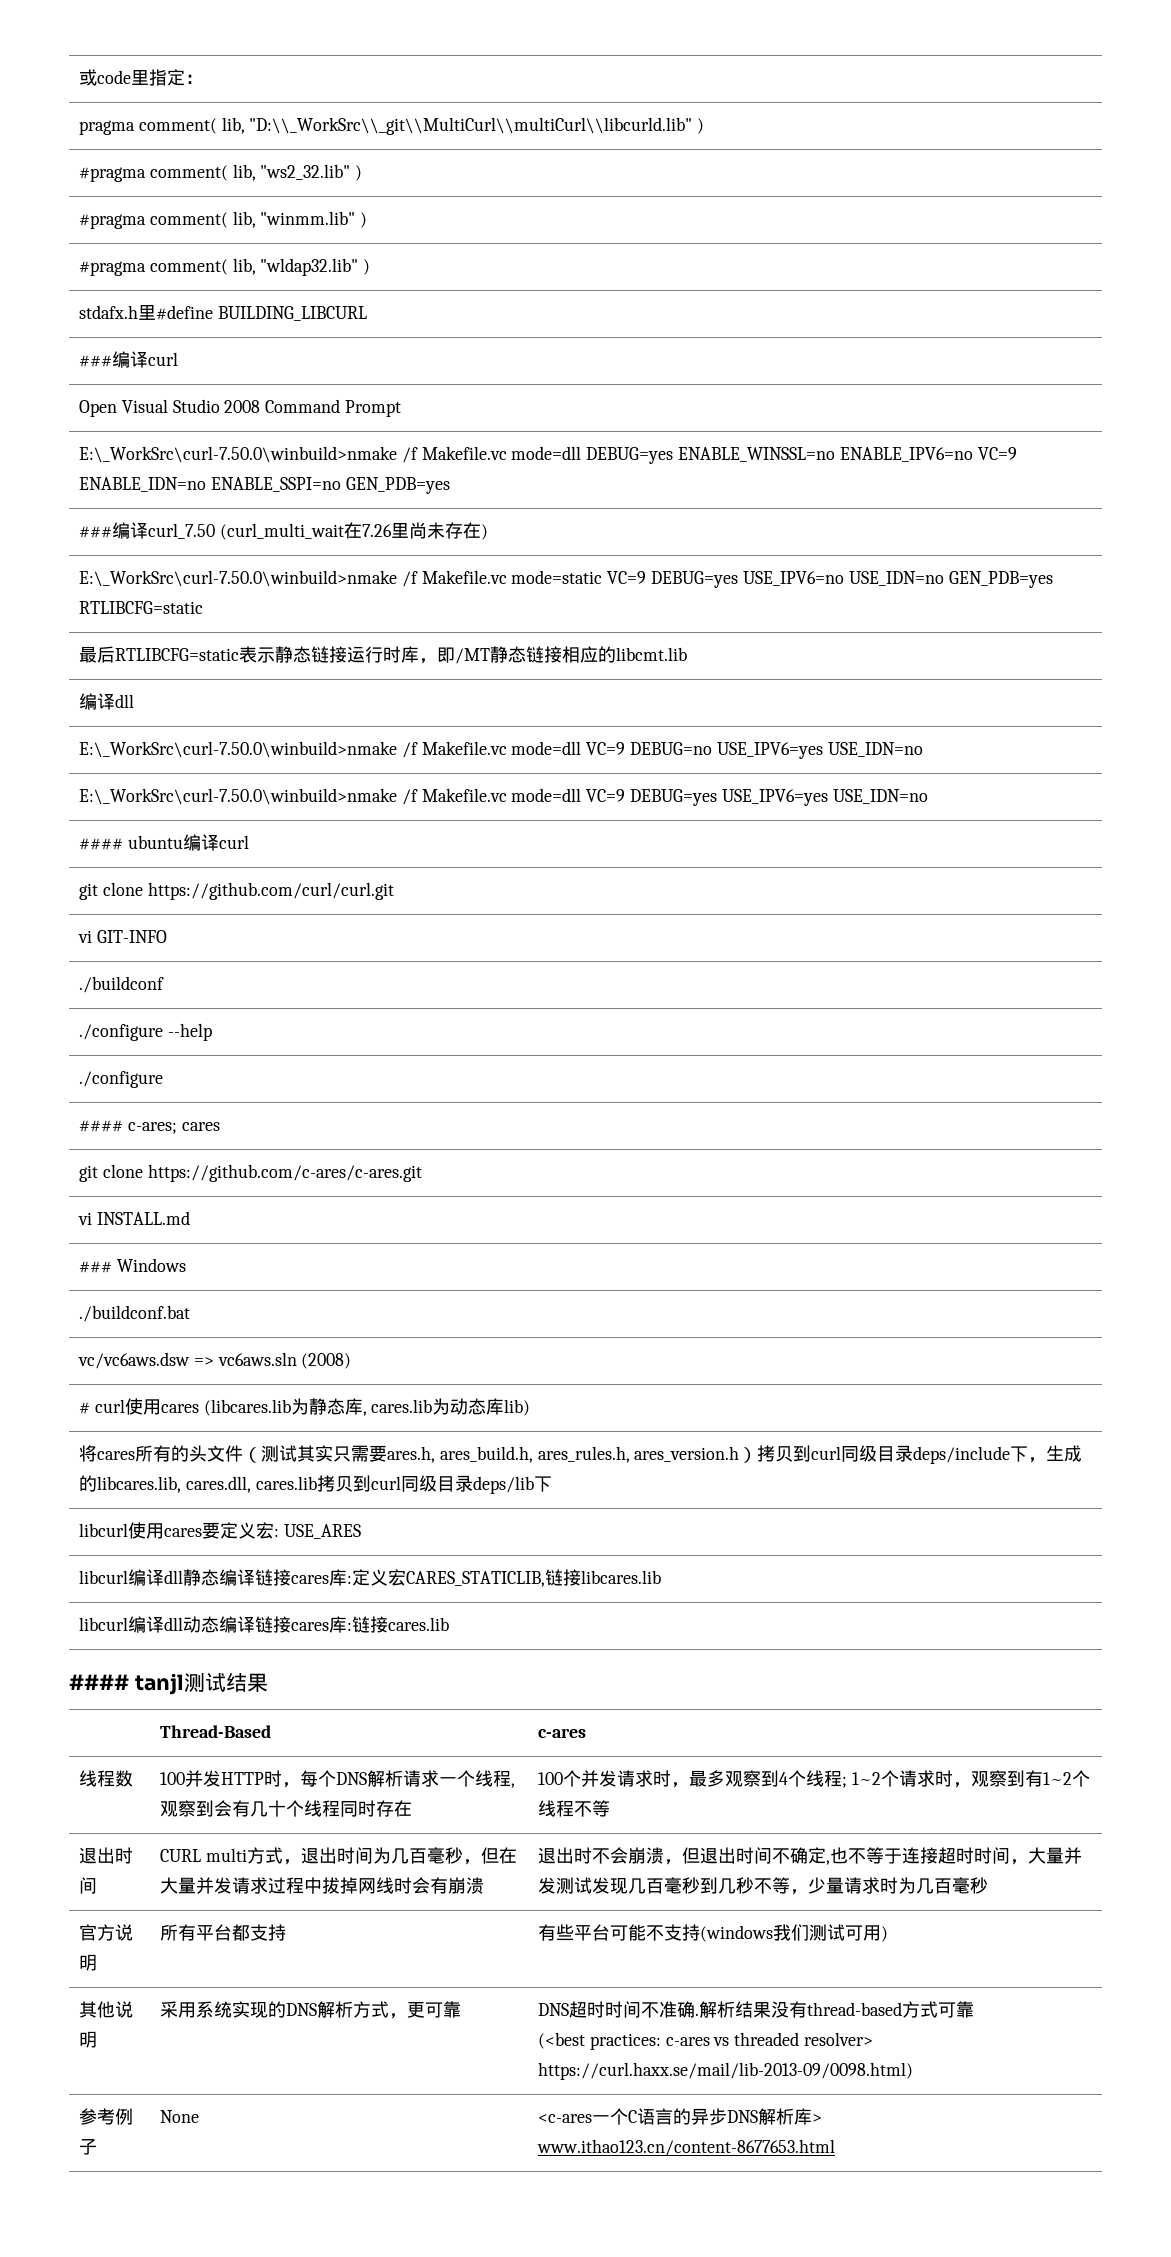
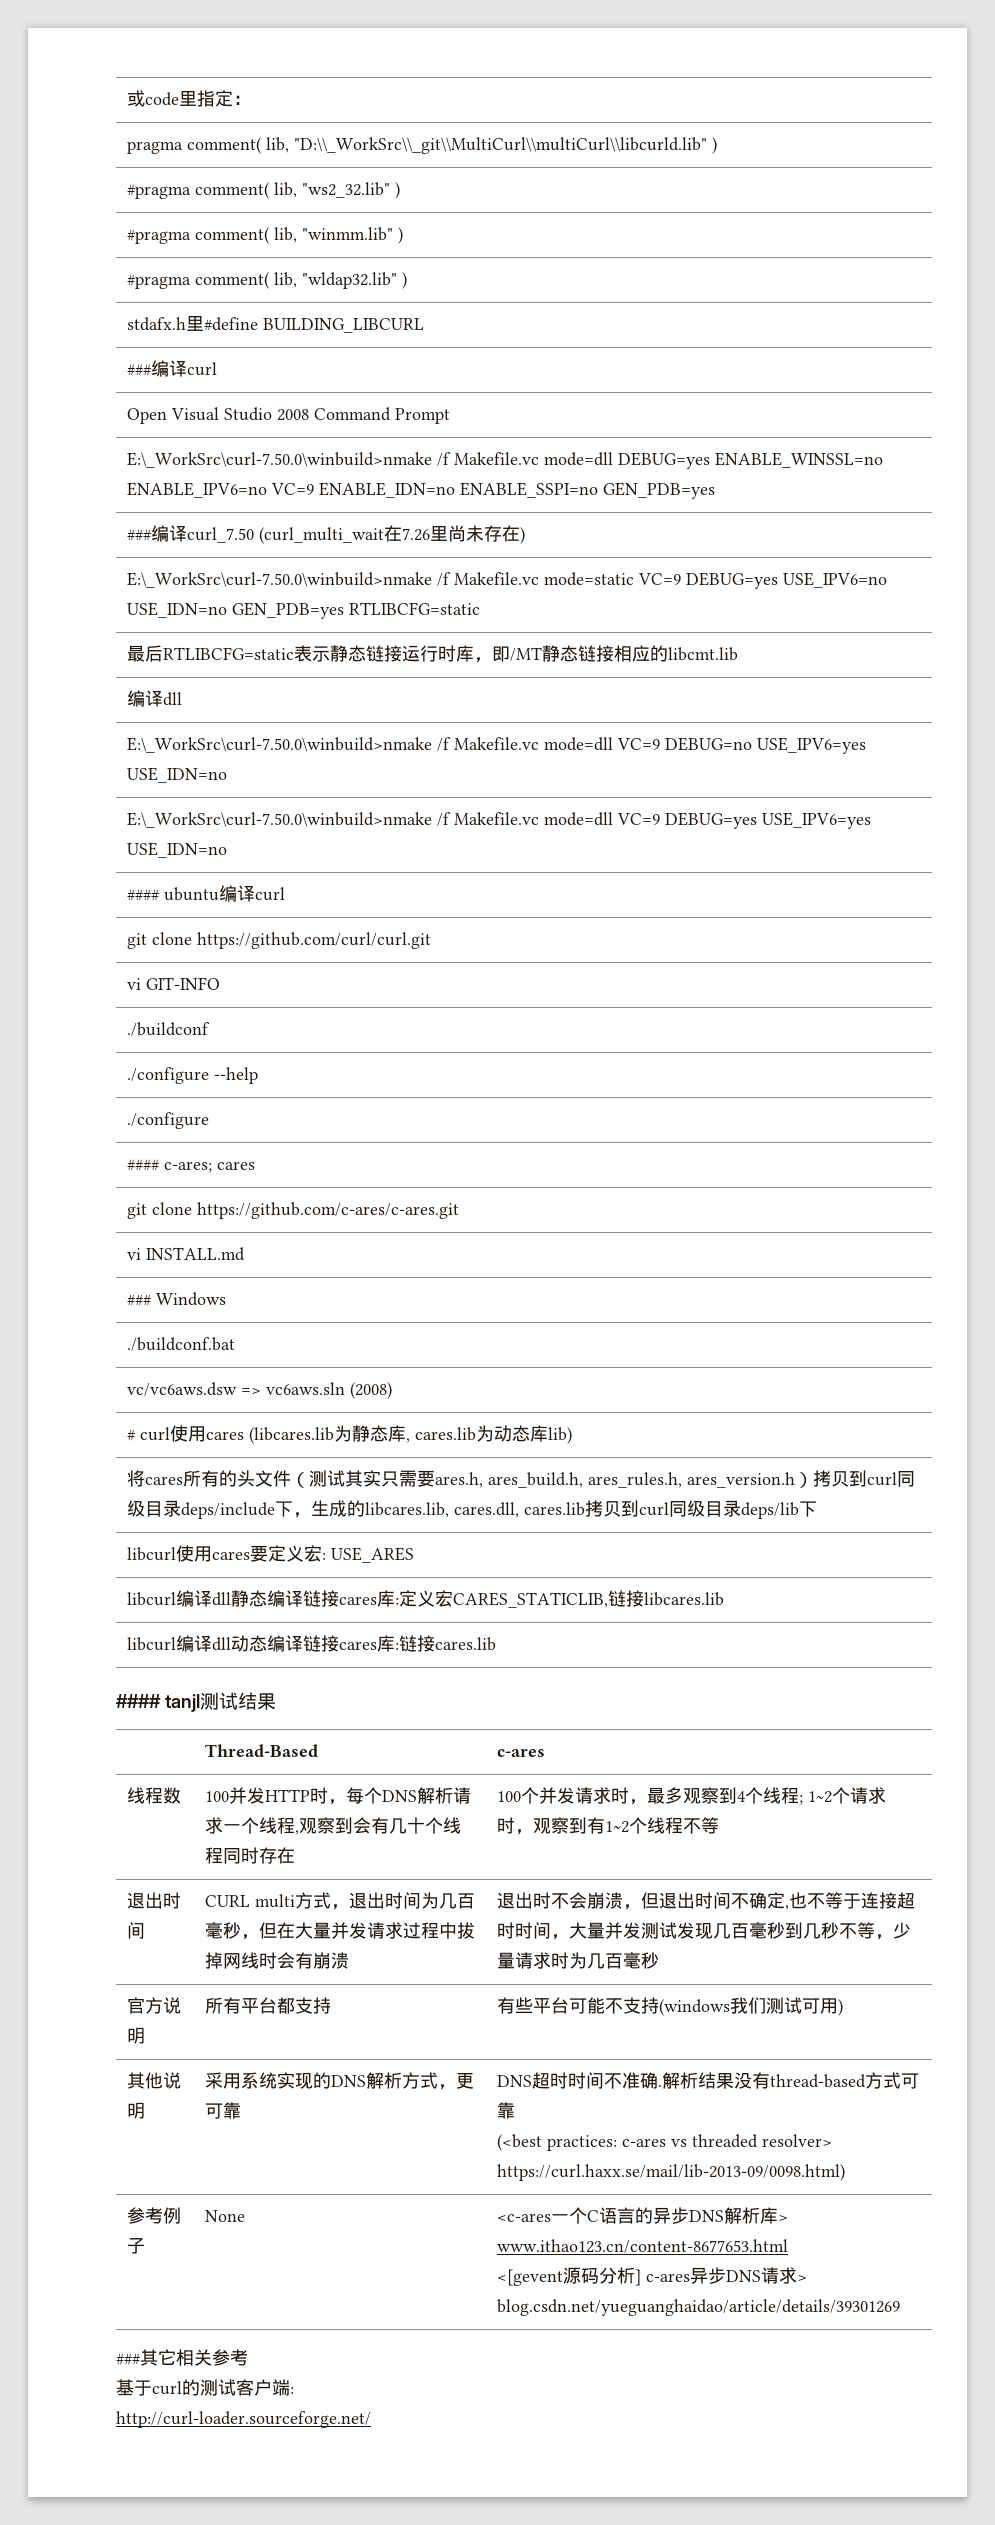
  参考例子 | None | <c-ares一个C语言的异步DNS解析库> www.ithao123.cn/content-8677653.html
+ <[gevent源码分析] c-ares异步DNS请求> blog.csdn.net/yueguanghaidao/article/details/39301269
+ ###其它相关参考
+ 基于curl的测试客户端:
+ http://curl-loader.sourceforge.net/

